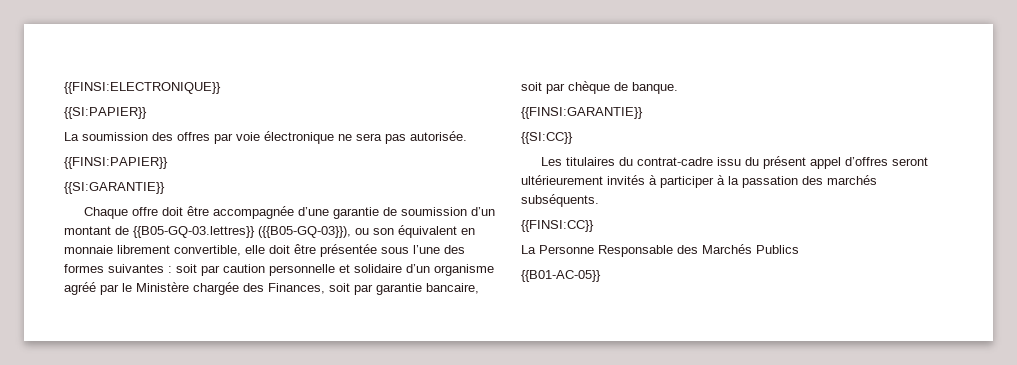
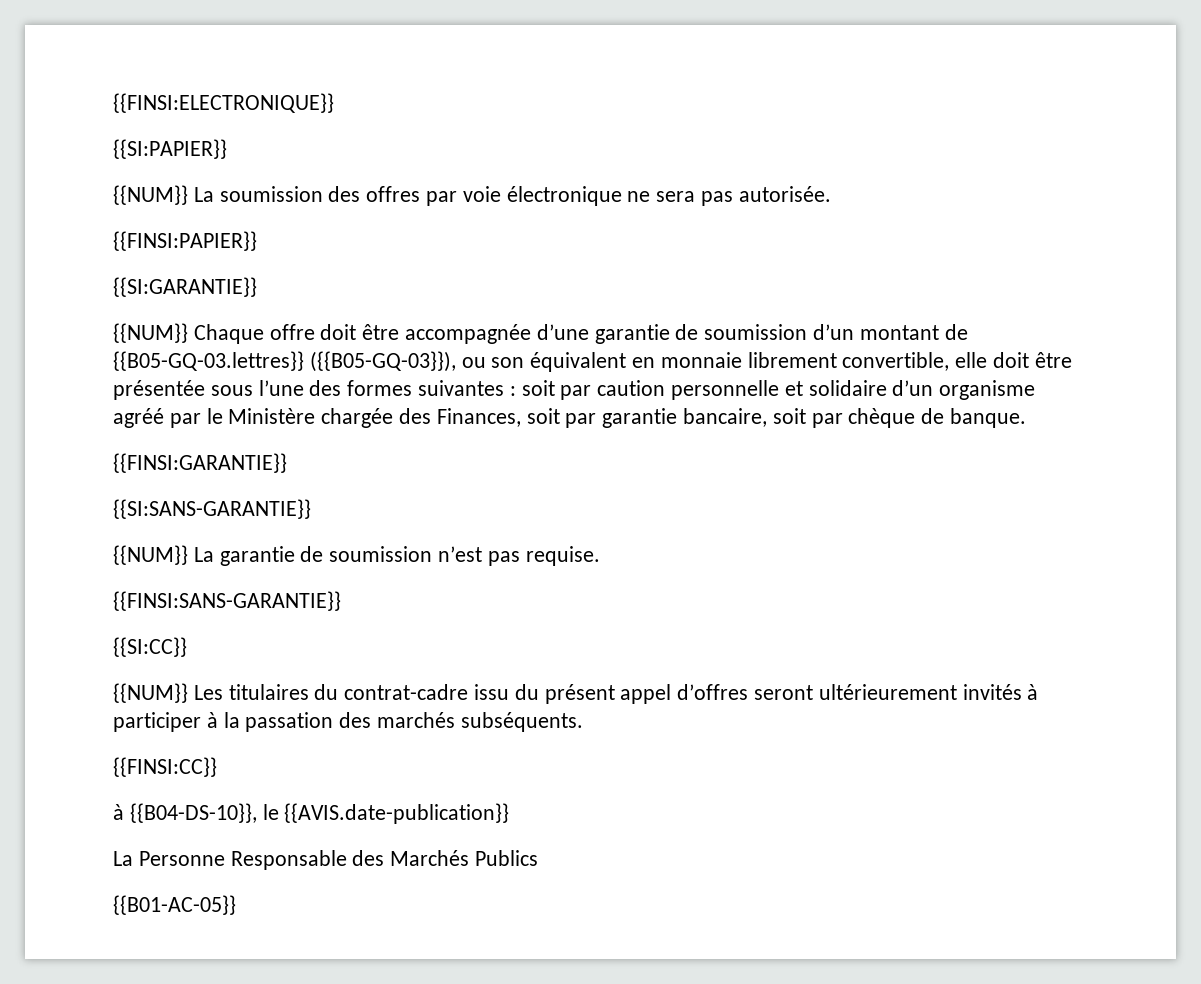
- La soumission des offres par voie électronique ne sera pas autorisée.
+ {{NUM}} La soumission des offres par voie électronique ne sera pas autorisée.
- Chaque offre doit être accompagnée d’une garantie de soumission d’un montant de {{B05-GQ-03.lettres}} ({{B05-GQ-03}}), ou son équivalent en monnaie librement convertible, elle doit être présentée sous l’une des formes suivantes : soit par caution personnelle et solidaire d’un organisme agréé par le Ministère chargée des Finances, soit par garantie bancaire, soit par chèque de banque.
+ {{NUM}} Chaque offre doit être accompagnée d’une garantie de soumission d’un montant de {{B05-GQ-03.lettres}} ({{B05-GQ-03}}), ou son équivalent en monnaie librement convertible, elle doit être présentée sous l’une des formes suivantes : soit par caution personnelle et solidaire d’un organisme agréé par le Ministère chargée des Finances, soit par garantie bancaire, soit par chèque de banque.
+ {{SI:SANS-GARANTIE}}
+ {{NUM}} La garantie de soumission n’est pas requise.
+ {{FINSI:SANS-GARANTIE}}
- Les titulaires du contrat-cadre issu du présent appel d’offres seront ultérieurement invités à participer à la passation des marchés subséquents.
+ {{NUM}} Les titulaires du contrat-cadre issu du présent appel d’offres seront ultérieurement invités à participer à la passation des marchés subséquents.
+ à {{B04-DS-10}}, le {{AVIS.date-publication}}

